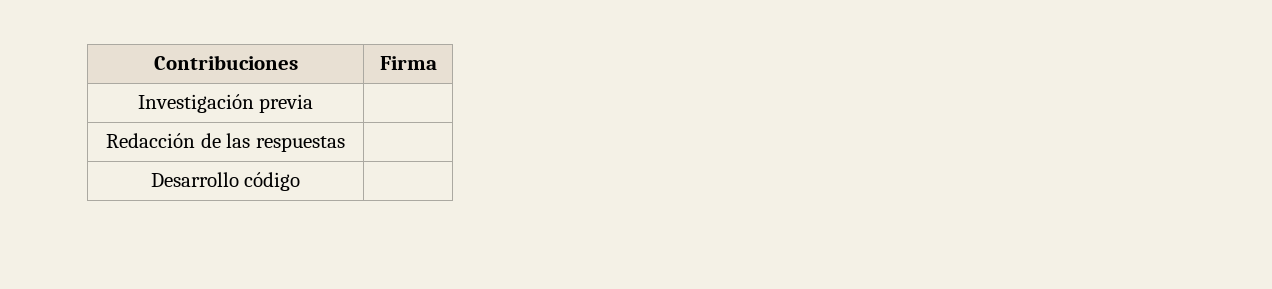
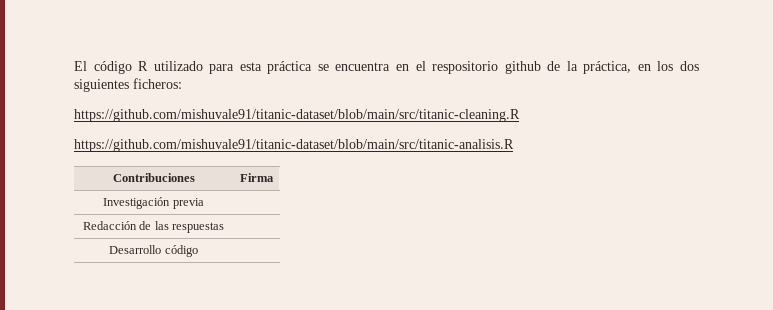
+ El código R utilizado para esta práctica se encuentra en el respositorio github de la práctica, en los dos siguientes ficheros:
+ https://github.com/mishuvale91/titanic-dataset/blob/main/src/titanic-cleaning.R
+ https://github.com/mishuvale91/titanic-dataset/blob/main/src/titanic-analisis.R

